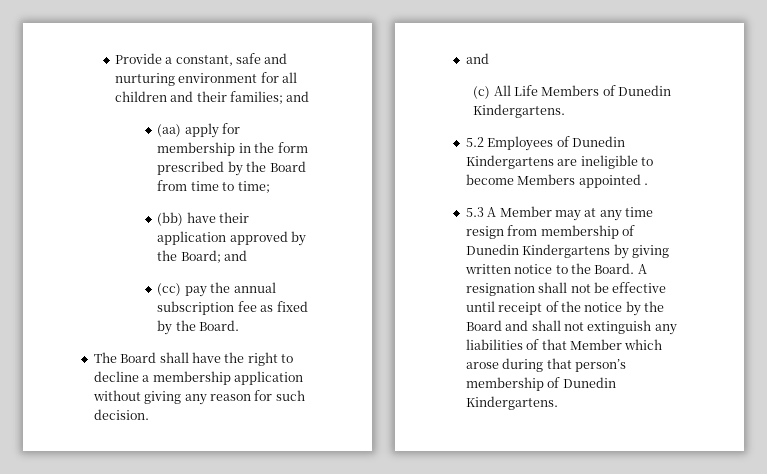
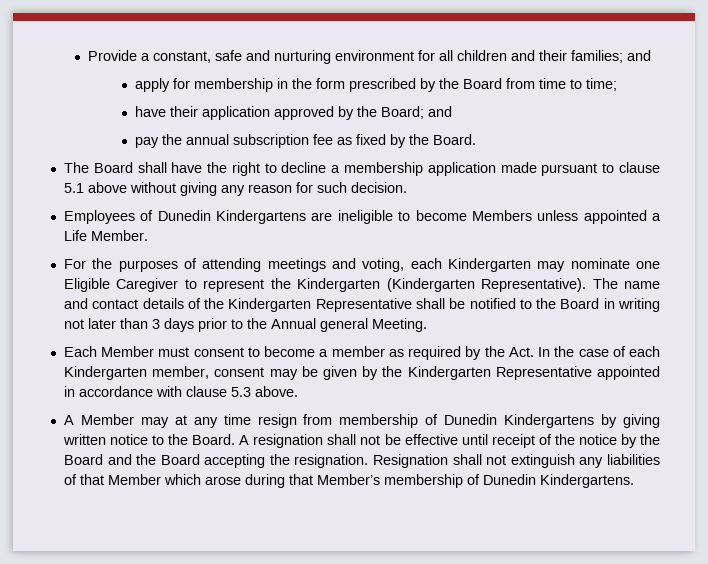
- (aa) apply for membership in the form prescribed by the Board from time to time;
+ apply for membership in the form prescribed by the Board from time to time;
- (bb) have their application approved by the Board; and
+ have their application approved by the Board; and
- (cc) pay the annual subscription fee as fixed by the Board.
+ pay the annual subscription fee as fixed by the Board.
- The Board shall have the right to decline a membership application without giving any reason for such decision.
- and
- (c) All Life Members of Dunedin Kindergartens.
- 5.2 Employees of Dunedin Kindergartens are ineligible to become Members appointed .
- 5.3 A Member may at any time resign from membership of Dunedin Kindergartens by giving written notice to the Board.
+ The Board shall have the right to decline a membership application made pursuant to clause 5.1 above without giving any reason for such decision.
+ Employees of Dunedin Kindergartens are ineligible to become Members unless appointed a Life Member.
+ For the purposes of attending meetings and voting, each Kindergarten may nominate one Eligible Caregiver to represent the Kindergarten (Kindergarten Representative). The name and contact details of the Kindergarten Representative shall be notified to the Board in writing not later than 3 days prior to the Annual general Meeting.
+ Each Member must consent to become a member as required by the Act. In the case of each Kindergarten member, consent may be given by the Kindergarten Representative appointed in accordance with clause 5.3 above.
+ A Member may at any time resign from membership of Dunedin Kindergartens by giving written notice to the Board.
- A resignation shall not be effective until receipt of the notice by the Board and shall not extinguish any liabilities of that Member which arose during that person’s membership of Dunedin Kindergartens.
+ A resignation shall not be effective until receipt of the notice by the Board and the Board accepting the resignation. Resignation shall not extinguish any liabilities of that Member which arose during that Member’s membership of Dunedin Kindergartens.

